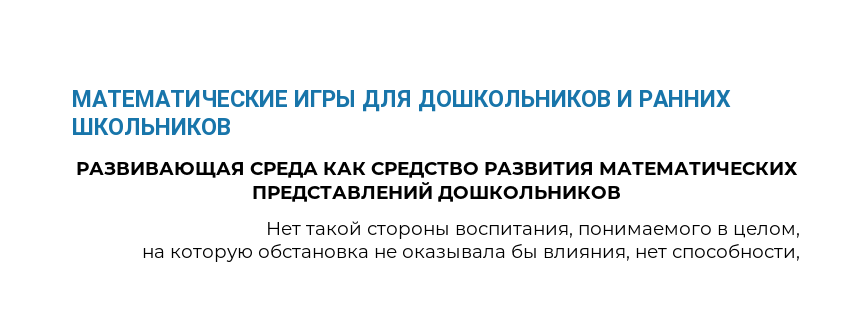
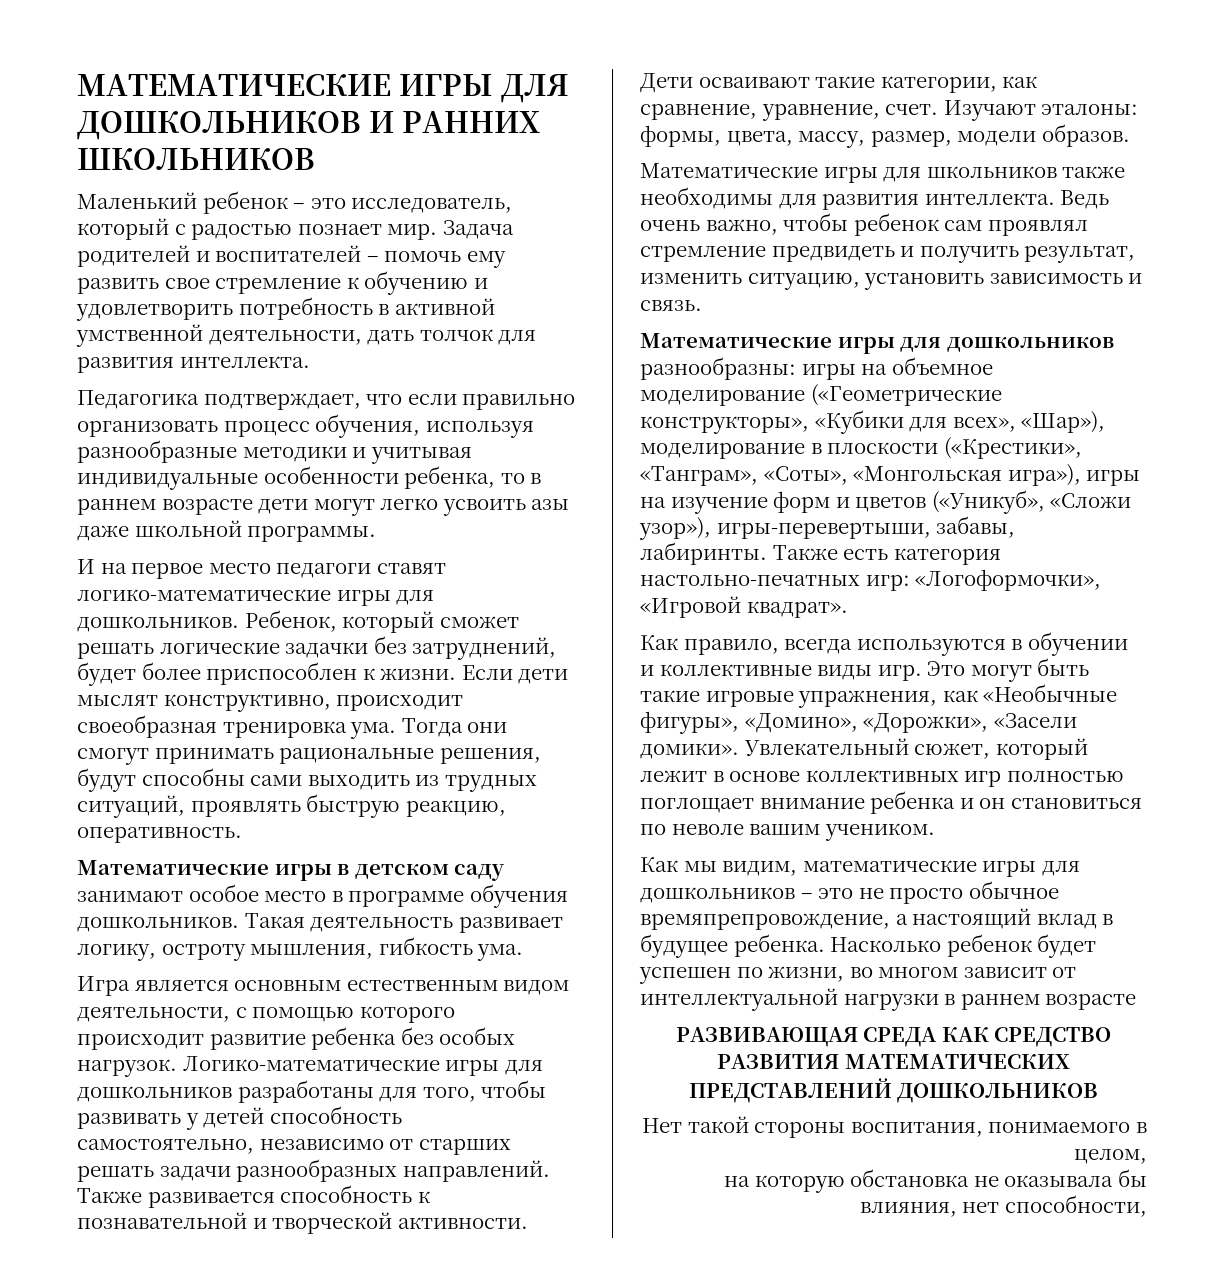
+ Маленький ребенок – это исследователь, который с радостью познает мир. Задача родителей и воспитателей – помочь ему развить свое стремление к обучению и удовлетворить потребность в активной умственной деятельности, дать толчок для развития интеллекта.
+ Педагогика подтверждает, что если правильно организовать процесс обучения, используя разнообразные методики и учитывая индивидуальные особенности ребенка, то в раннем возрасте дети могут легко усвоить азы даже школьной программы.
+ И на первое место педагоги ставят логико-математические игры для дошкольников. Ребенок, который сможет решать логические задачки без затруднений, будет более приспособлен к жизни. Если дети мыслят конструктивно, происходит своеобразная тренировка ума. Тогда они смогут принимать рациональные решения, будут способны сами выходить из трудных ситуаций, проявлять быструю реакцию, оперативность.
+ Математические игры в детском саду занимают особое место в программе обучения дошкольников. Такая деятельность развивает логику, остроту мышления, гибкость ума.
+ Игра является основным естественным видом деятельности, с помощью которого происходит развитие ребенка без особых нагрузок. Логико-математические игры для дошкольников разработаны для того, чтобы развивать у детей способность самостоятельно, независимо от старших решать задачи разнообразных направлений. Также развивается способность к познавательной и творческой активности. Дети осваивают такие категории, как сравнение, уравнение, счет. Изучают эталоны: формы, цвета, массу, размер, модели образов.
+ Математические игры для школьников также необходимы для развития интеллекта. Ведь очень важно, чтобы ребенок сам проявлял стремление предвидеть и получить результат, изменить ситуацию, установить зависимость и связь.
+ Математические игры для дошкольников разнообразны: игры на объемное моделирование («Геометрические конструкторы», «Кубики для всех», «Шар»), моделирование в плоскости («Крестики», «Танграм», «Соты», «Монгольская игра»), игры на изучение форм и цветов («Уникуб», «Сложи узор»), игры-перевертыши, забавы, лабиринты. Также есть категория настольно-печатных игр: «Логоформочки», «Игровой квадрат».
+ Как правило, всегда используются в обучении и коллективные виды игр. Это могут быть такие игровые упражнения, как «Необычные фигуры», «Домино», «Дорожки», «Засели домики». Увлекательный сюжет, который лежит в основе коллективных игр полностью поглощает внимание ребенка и он становиться по неволе вашим учеником.
+ Как мы видим, математические игры для дошкольников – это не просто обычное времяпрепровождение, а настоящий вклад в будущее ребенка. Насколько ребенок будет успешен по жизни, во многом зависит от интеллектуальной нагрузки в раннем возрасте

